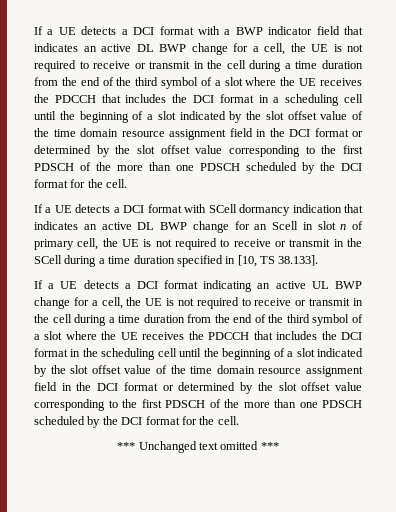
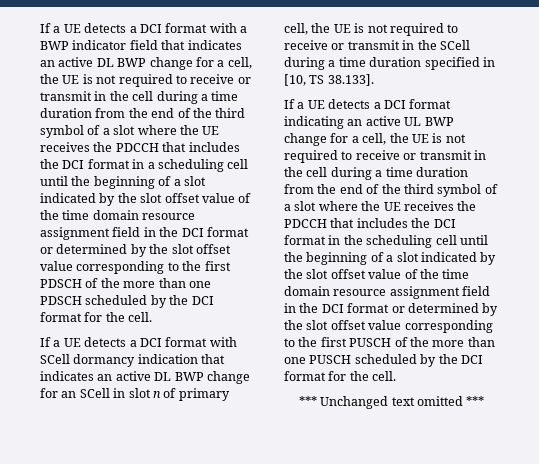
- If a UE detects a DCI format with SCell dormancy indication that indicates an active DL BWP change for an Scell in slot n of primary cell, the UE is not required to receive or transmit in the SCell during a time duration specified in [10, TS 38.133].
+ If a UE detects a DCI format with SCell dormancy indication that indicates an active DL BWP change for an SCell in slot n of primary cell, the UE is not required to receive or transmit in the SCell during a time duration specified in [10, TS 38.133].
- If a UE detects a DCI format indicating an active UL BWP change for a cell, the UE is not required to receive or transmit in the cell during a time duration from the end of the third symbol of a slot where the UE receives the PDCCH that includes the DCI format in the scheduling cell until the beginning of a slot indicated by the slot offset value of the time domain resource assignment field in the DCI format or determined by the slot offset value corresponding to the first PDSCH of the more than one PDSCH scheduled by the DCI format for the cell.
+ If a UE detects a DCI format indicating an active UL BWP change for a cell, the UE is not required to receive or transmit in the cell during a time duration from the end of the third symbol of a slot where the UE receives the PDCCH that includes the DCI format in the scheduling cell until the beginning of a slot indicated by the slot offset value of the time domain resource assignment field in the DCI format or determined by the slot offset value corresponding to the first PUSCH of the more than one PUSCH scheduled by the DCI format for the cell.

